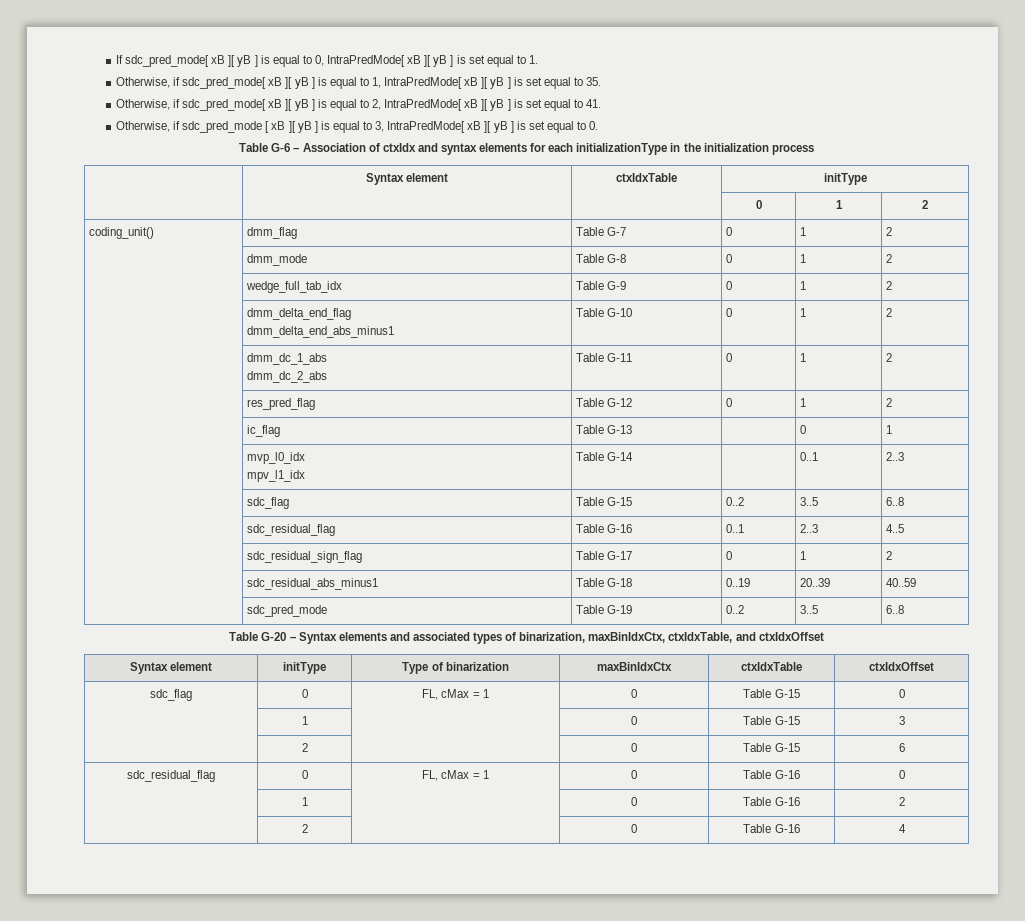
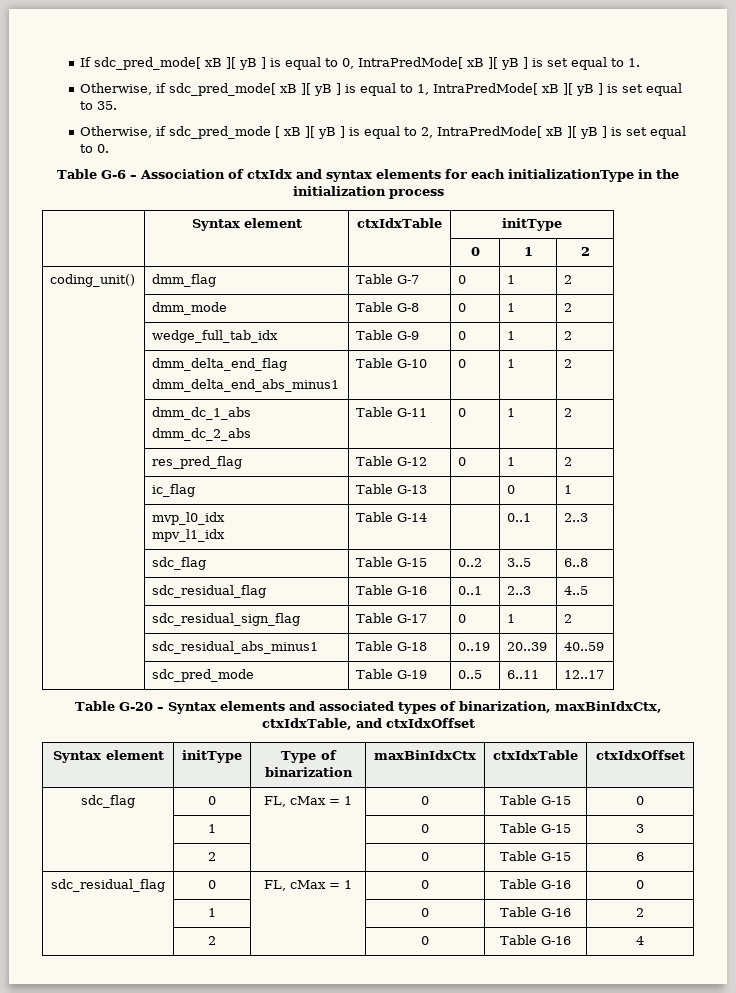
- Otherwise, if sdc_pred_mode[ xB ][ yB ] is equal to 2, IntraPredMode[ xB ][ yB ] is set equal to 41.
- Otherwise, if sdc_pred_mode [ xB ][ yB ] is equal to 3, IntraPredMode[ xB ][ yB ] is set equal to 0.
+ Otherwise, if sdc_pred_mode [ xB ][ yB ] is equal to 2, IntraPredMode[ xB ][ yB ] is set equal to 0.
- | sdc_pred_mode | Table G-19 | 0..2 | 3..5 | 6..8
+ | sdc_pred_mode | Table G-19 | 0..5 | 6..11 | 12..17

